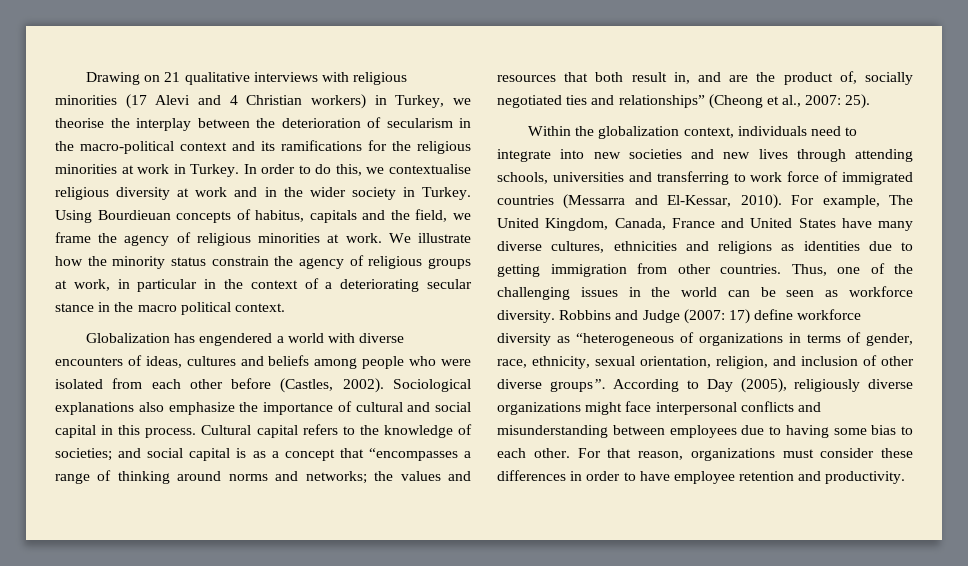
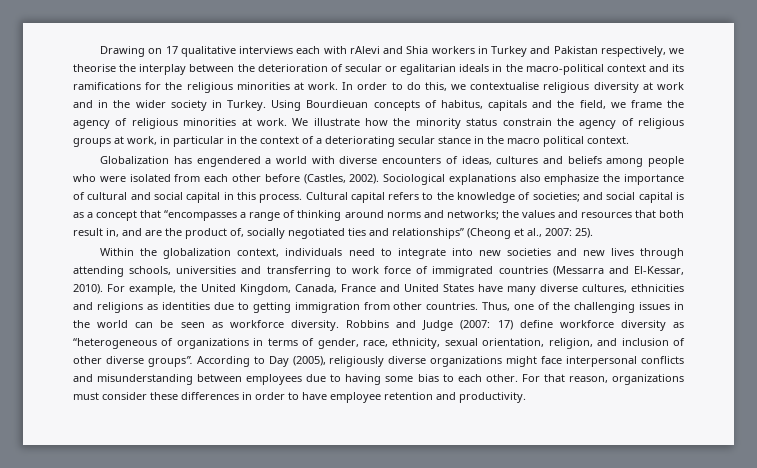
- Drawing on 21 qualitative interviews with religious minorities (17 Alevi and 4 Christian workers) in Turkey, we theorise the interplay between the deterioration of secularism in the macro-political context and its ramifications for the religious minorities at work in Turkey.
+ Drawing on 17 qualitative interviews each with rAlevi and Shia workers in Turkey and Pakistan respectively, we theorise the interplay between the deterioration of secular or egalitarian ideals in the macro-political context and its ramifications for the religious minorities at work.
- For example, The United Kingdom, Canada, France and United States have many diverse cultures, ethnicities and religions as identities due to getting immigration from other countries.
+ For example, the United Kingdom, Canada, France and United States have many diverse cultures, ethnicities and religions as identities due to getting immigration from other countries.

